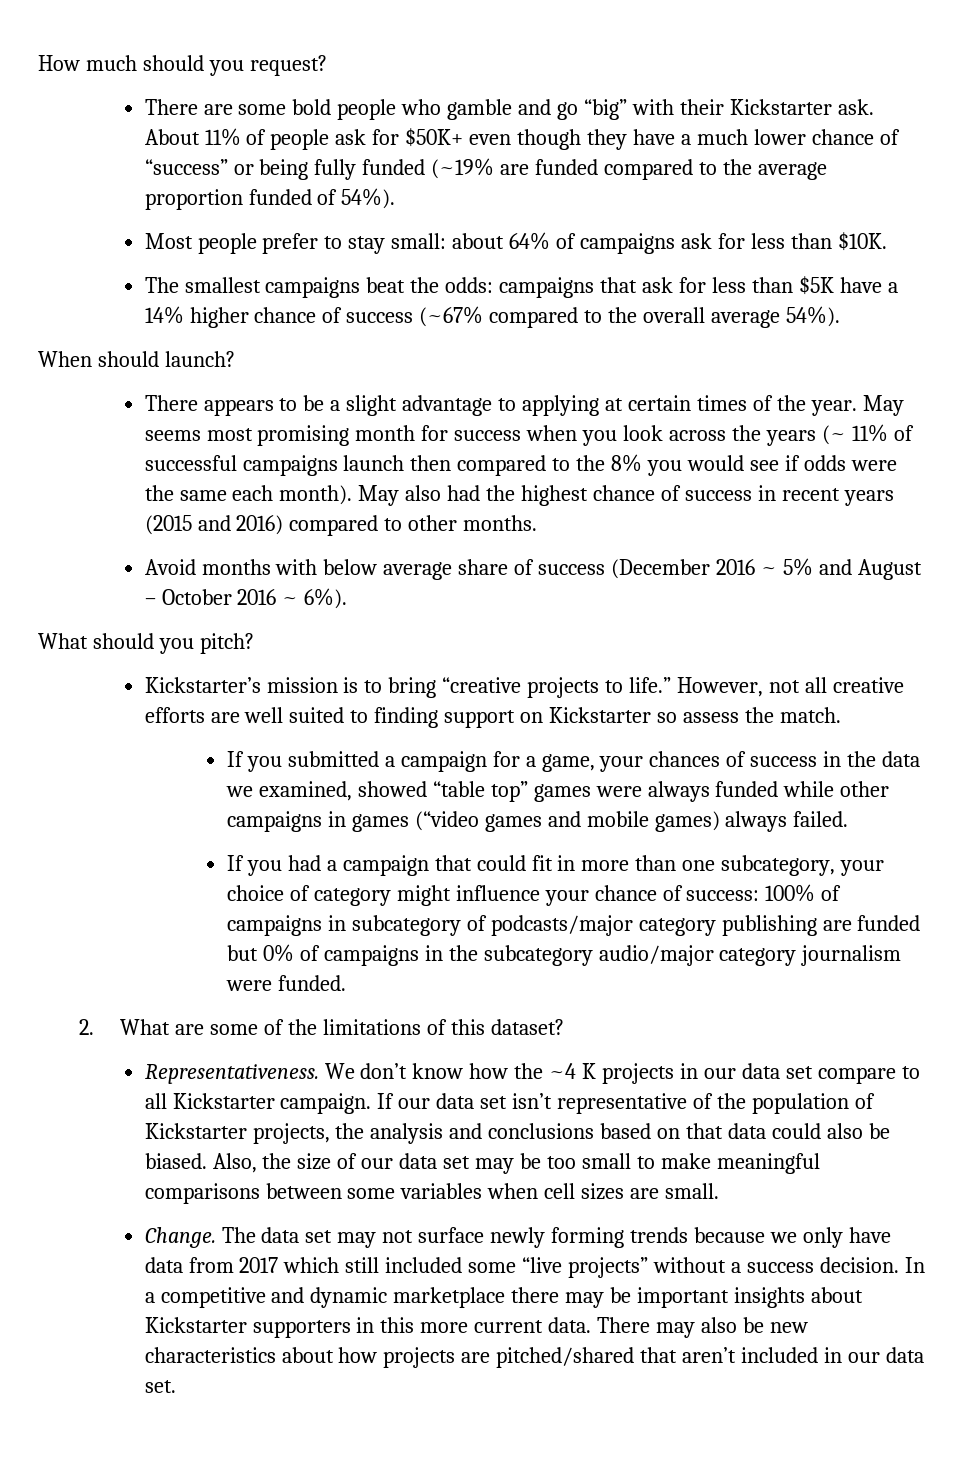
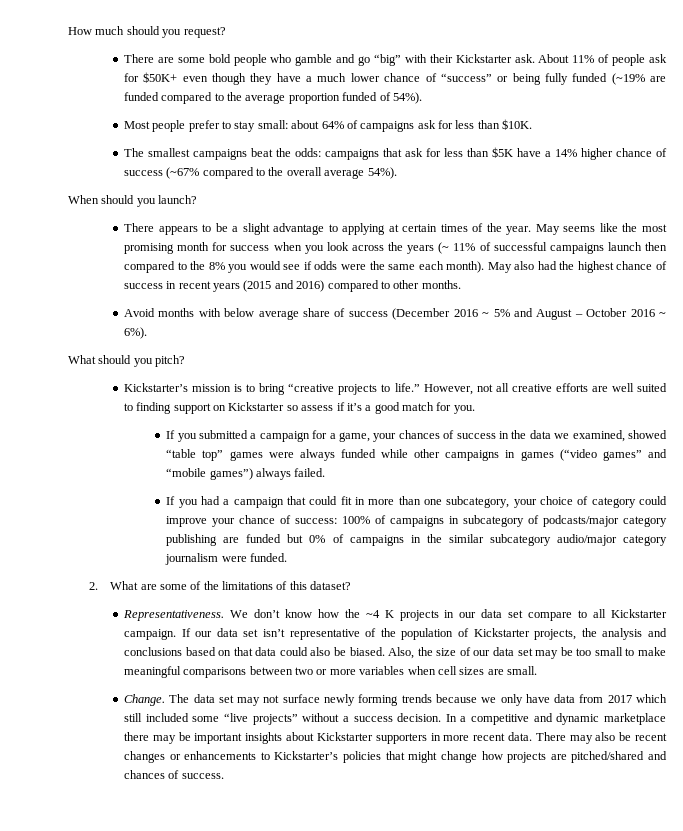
- When should launch?
+ When should you launch?
- May seems most promising month for success when you look across the years (~ 11% of successful campaigns launch then compared to the 8% you would see if odds were the same each month).
+ May seems like the most promising month for success when you look across the years (~ 11% of successful campaigns launch then compared to the 8% you would see if odds were the same each month).
- However, not all creative efforts are well suited to finding support on Kickstarter so assess the match.
+ However, not all creative efforts are well suited to finding support on Kickstarter so assess if it’s a good match for you.
- If you submitted a campaign for a game, your chances of success in the data we examined, showed “table top” games were always funded while other campaigns in games (“video games and mobile games) always failed.
+ If you submitted a campaign for a game, your chances of success in the data we examined, showed “table top” games were always funded while other campaigns in games (“video games” and “mobile games”) always failed.
- If you had a campaign that could fit in more than one subcategory, your choice of category might influence your chance of success: 100% of campaigns in subcategory of podcasts/major category publishing are funded but 0% of campaigns in the subcategory audio/major category journalism were funded.
+ If you had a campaign that could fit in more than one subcategory, your choice of category could improve your chance of success: 100% of campaigns in subcategory of podcasts/major category publishing are funded but 0% of campaigns in the similar subcategory audio/major category journalism were funded.
- Also, the size of our data set may be too small to make meaningful comparisons between some variables when cell sizes are small.
+ Also, the size of our data set may be too small to make meaningful comparisons between two or more variables when cell sizes are small.
- In a competitive and dynamic marketplace there may be important insights about Kickstarter supporters in this more current data.
+ In a competitive and dynamic marketplace there may be important insights about Kickstarter supporters in more recent data.
- There may also be new characteristics about how projects are pitched/shared that aren’t included in our data set.
+ There may also be recent changes or enhancements to Kickstarter’s policies that might change how projects are pitched/shared and chances of success.

